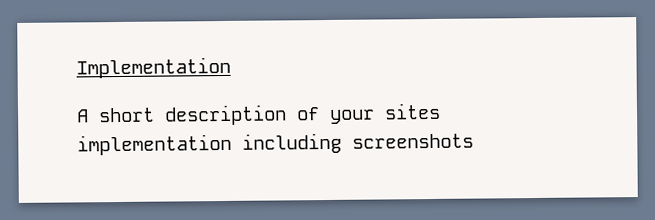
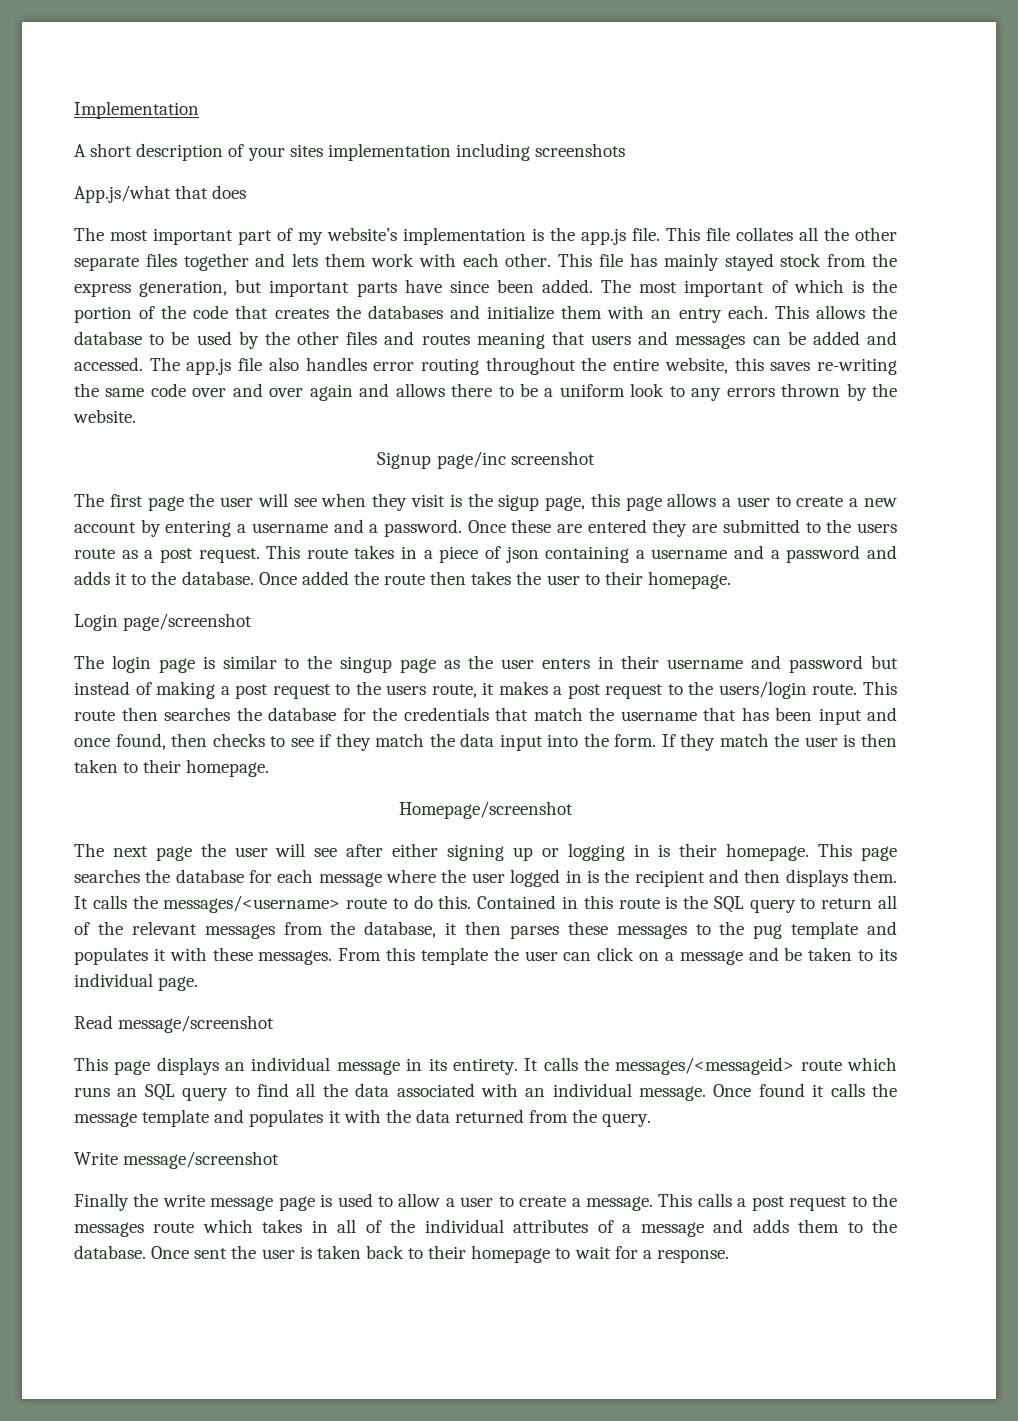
+ App.js/what that does
+ The most important part of my website’s implementation is the app.js file. This file collates all the other separate files together and lets them work with each other. This file has mainly stayed stock from the express generation, but important parts have since been added. The most important of which is the portion of the code that creates the databases and initialize them with an entry each. This allows the database to be used by the other files and routes meaning that users and messages can be added and accessed. The app.js file also handles error routing throughout the entire website, this saves re-writing the same code over and over again and allows there to be a uniform look to any errors thrown by the website.
+ Signup page/inc screenshot
+ The first page the user will see when they visit is the sigup page, this page allows a user to create a new account by entering a username and a password. Once these are entered they are submitted to the users route as a post request. This route takes in a piece of json containing a username and a password and adds it to the database. Once added the route then takes the user to their homepage.
+ Login page/screenshot
+ The login page is similar to the singup page as the user enters in their username and password but instead of making a post request to the users route, it makes a post request to the users/login route. This route then searches the database for the credentials that match the username that has been input and once found, then checks to see if they match the data input into the form. If they match the user is then taken to their homepage.
+ Homepage/screenshot
+ The next page the user will see after either signing up or logging in is their homepage. This page searches the database for each message where the user logged in is the recipient and then displays them. It calls the messages/<username> route to do this. Contained in this route is the SQL query to return all of the relevant messages from the database, it then parses these messages to the pug template and populates it with these messages. From this template the user can click on a message and be taken to its individual page.
+ Read message/screenshot
+ This page displays an individual message in its entirety. It calls the messages/<messageid> route which runs an SQL query to find all the data associated with an individual message. Once found it calls the message template and populates it with the data returned from the query.
+ Write message/screenshot
+ Finally the write message page is used to allow a user to create a message. This calls a post request to the messages route which takes in all of the individual attributes of a message and adds them to the database. Once sent the user is taken back to their homepage to wait for a response.

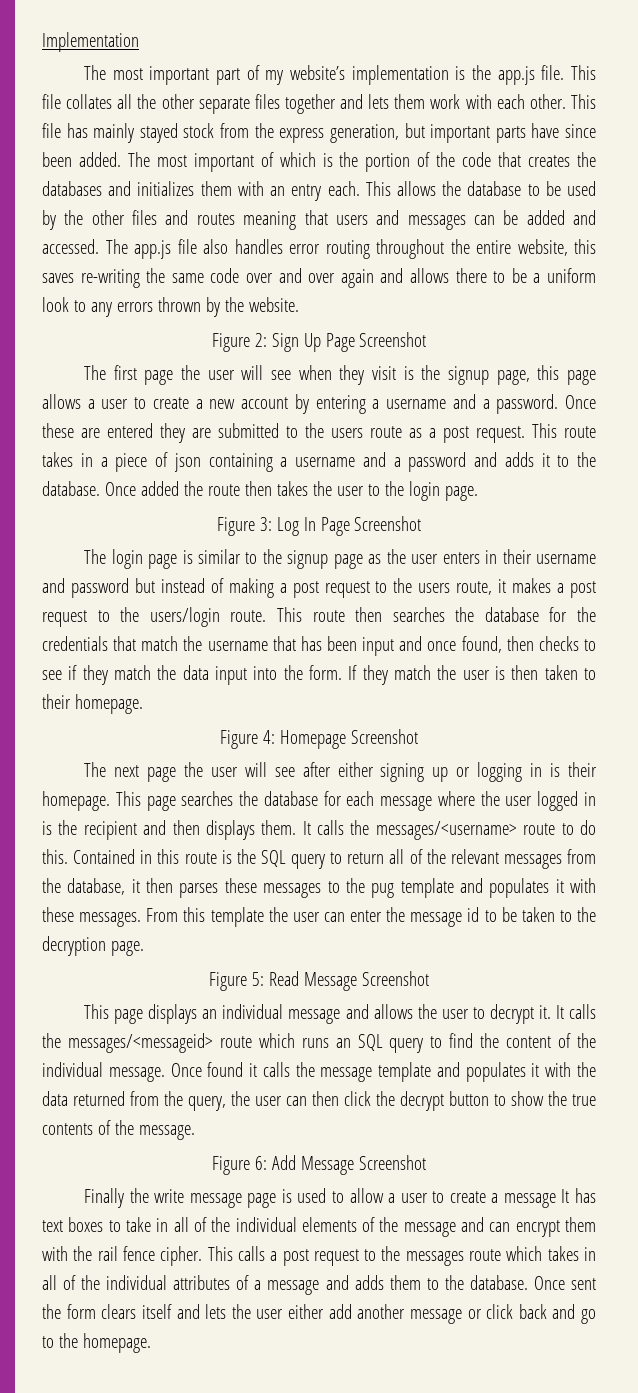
- A short description of your sites implementation including screenshots
- App.js/what that does
- The most important of which is the portion of the code that creates the databases and initialize them with an entry each.
+ The most important of which is the portion of the code that creates the databases and initializes them with an entry each.
- Signup page/inc screenshot
+ Figure 2: Sign Up Page Screenshot
- The first page the user will see when they visit is the sigup page, this page allows a user to create a new account by entering a username and a password.
+ The first page the user will see when they visit is the signup page, this page allows a user to create a new account by entering a username and a password.
- Once added the route then takes the user to their homepage.
- Login page/screenshot
+ Once added the route then takes the user to the login page.
+ Figure 3: Log In Page Screenshot
- The login page is similar to the singup page as the user enters in their username and password but instead of making a post request to the users route, it makes a post request to the users/login route.
+ The login page is similar to the signup page as the user enters in their username and password but instead of making a post request to the users route, it makes a post request to the users/login route.
- Homepage/screenshot
+ Figure 4: Homepage Screenshot
- From this template the user can click on a message and be taken to its individual page.
- Read message/screenshot
+ From this template the user can enter the message id to be taken to the decryption page.
+ Figure 5: Read Message Screenshot
- This page displays an individual message in its entirety.
+ This page displays an individual message and allows the user to decrypt it.
- It calls the messages/<messageid> route which runs an SQL query to find all the data associated with an individual message.
+ It calls the messages/<messageid> route which runs an SQL query to find the content of the individual message.
- Once found it calls the message template and populates it with the data returned from the query.
- Write message/screenshot
+ Once found it calls the message template and populates it with the data returned from the query, the user can then click the decrypt button to show the true contents of the message.
+ Figure 6: Add Message Screenshot
- Finally the write message page is used to allow a user to create a message.
+ Finally the write message page is used to allow a user to create a message It has text boxes to take in all of the individual elements of the message and can encrypt them with the rail fence cipher.
- Once sent the user is taken back to their homepage to wait for a response.
+ Once sent the form clears itself and lets the user either add another message or click back and go to the homepage.

